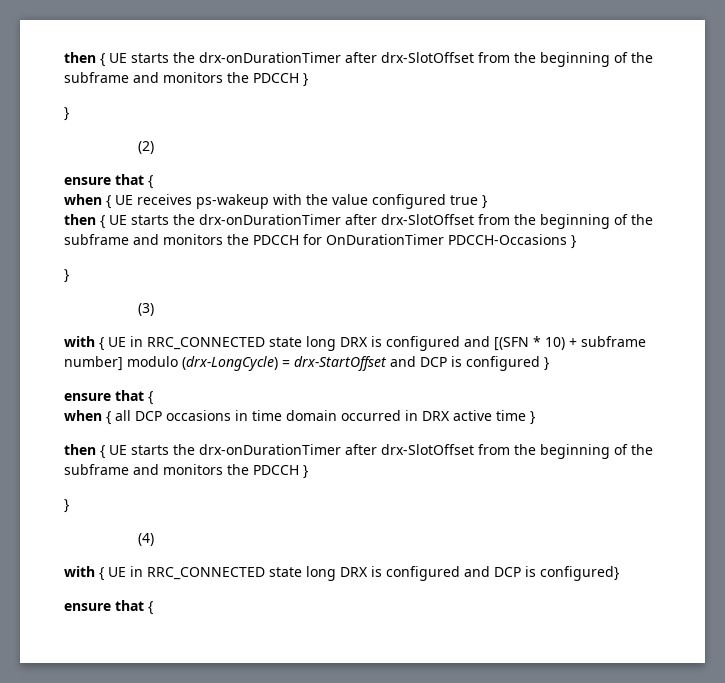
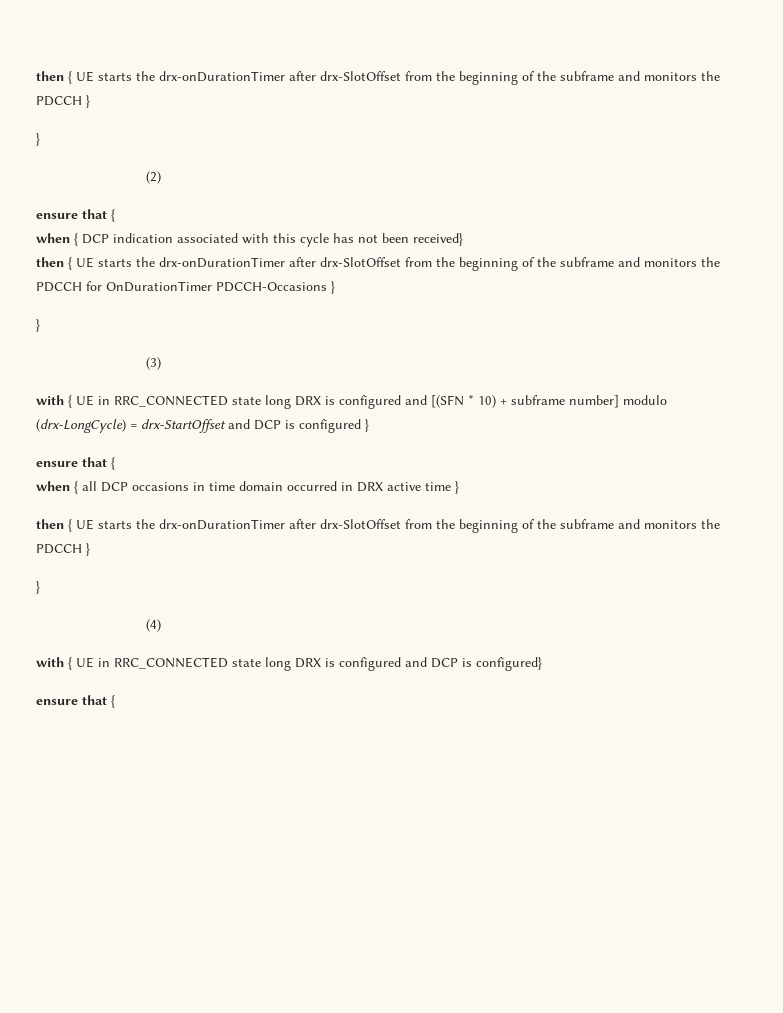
- when { UE receives ps-wakeup with the value configured true }
+ when { DCP indication associated with this cycle has not been received}

